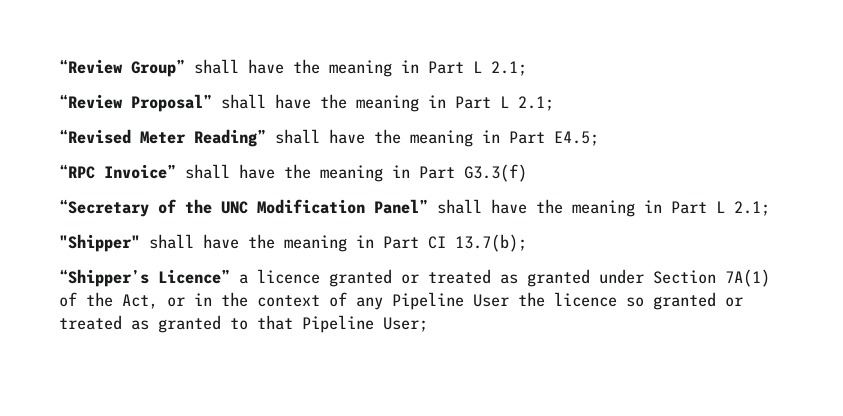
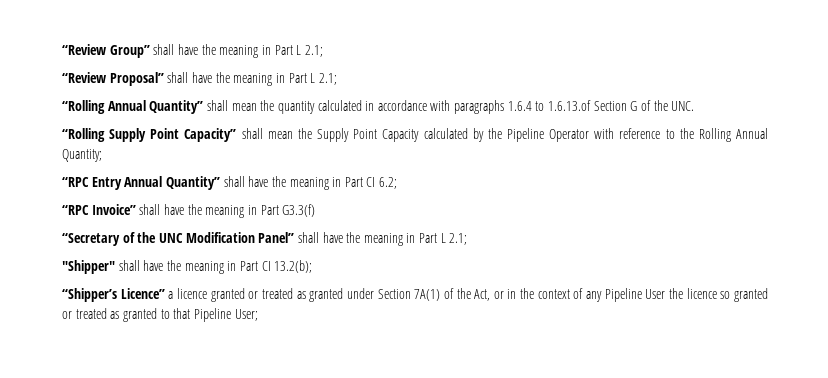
- “Revised Meter Reading” shall have the meaning in Part E4.5;
+ “Rolling Annual Quantity” shall mean the quantity calculated in accordance with paragraphs 1.6.4 to 1.6.13.of Section G of the UNC.
+ “Rolling Supply Point Capacity” shall mean the Supply Point Capacity calculated by the Pipeline Operator with reference to the Rolling Annual Quantity;
+ “RPC Entry Annual Quantity” shall have the meaning in Part CI 6.2;
- "Shipper" shall have the meaning in Part CI 13.7(b);
+ "Shipper" shall have the meaning in Part CI 13.2(b);

